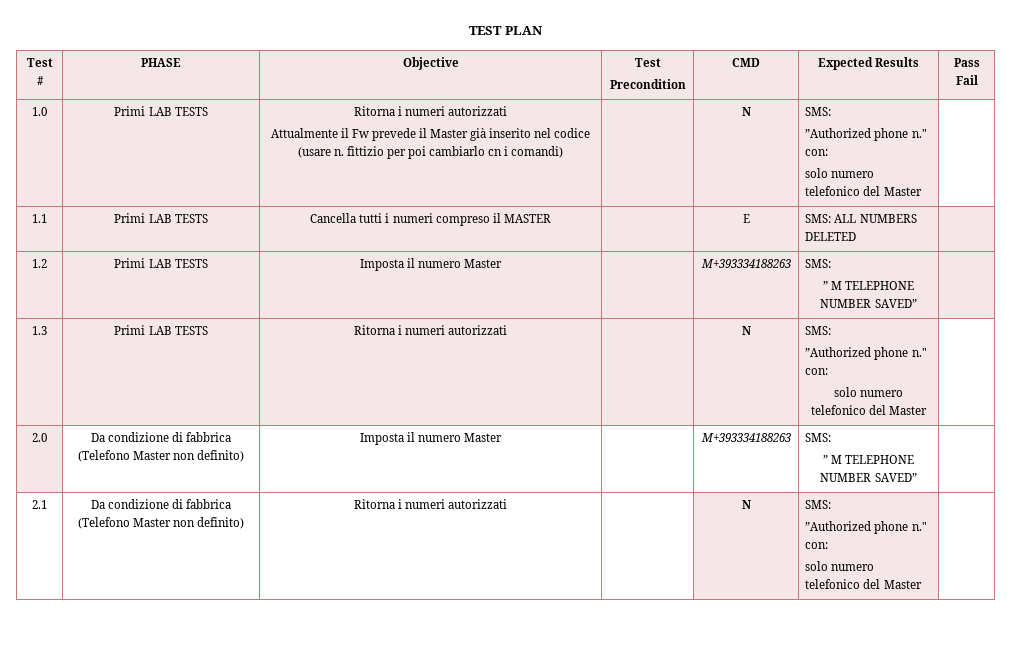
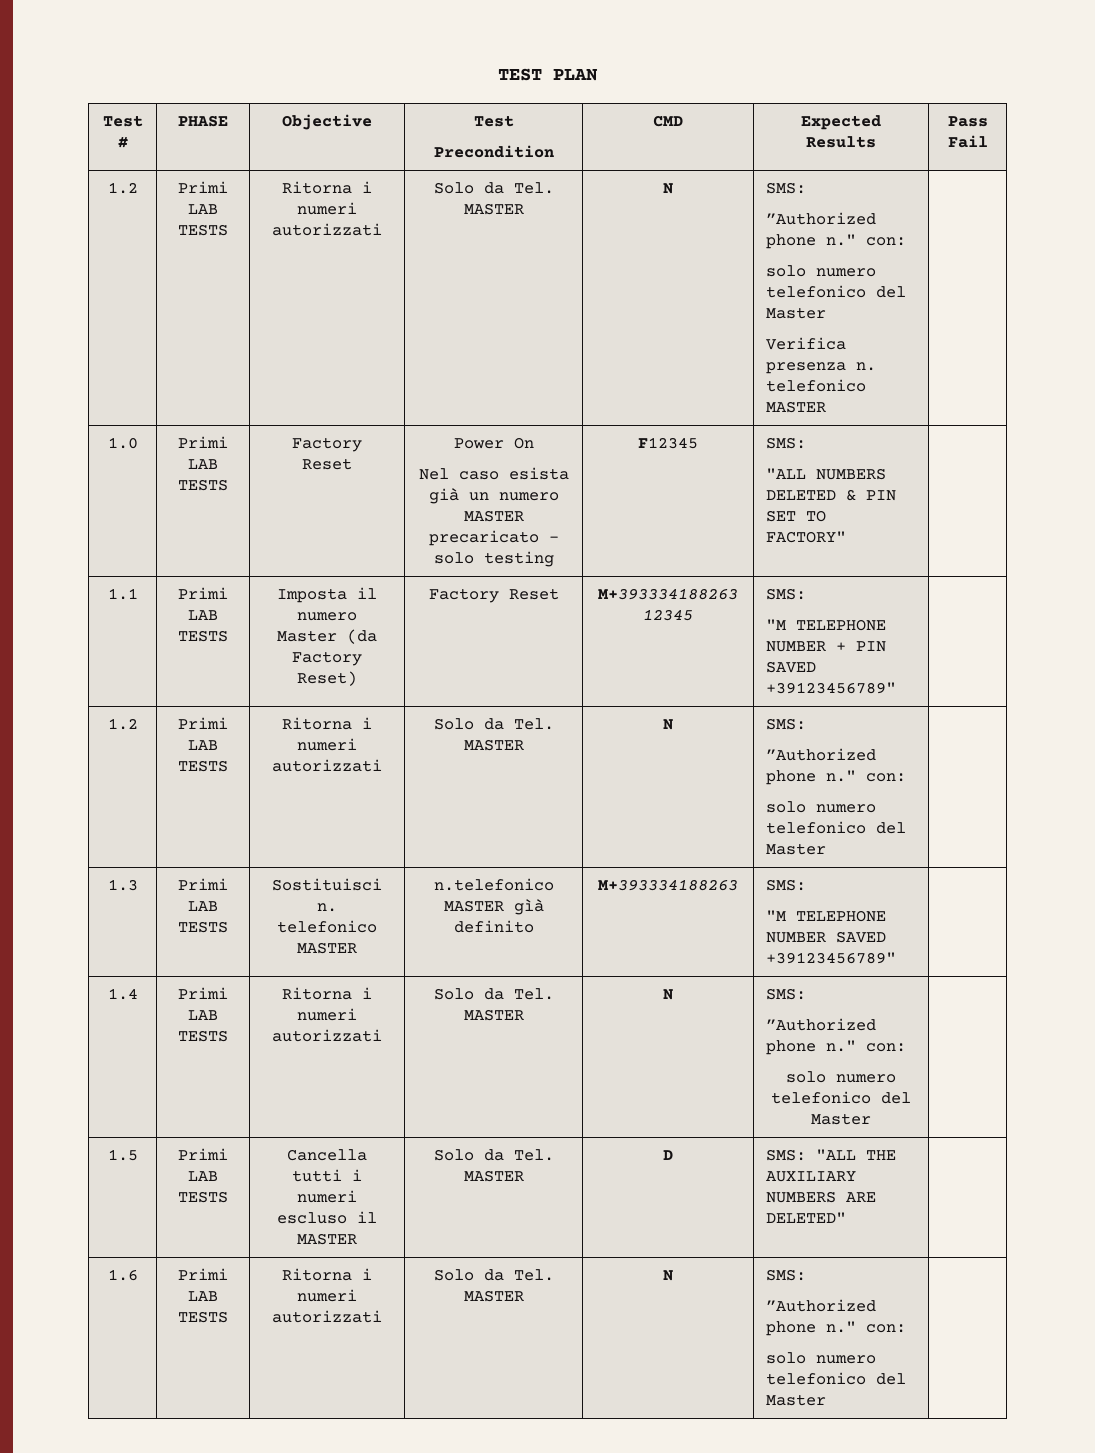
  Test # | PHASE | Objective | Test
  Precondition | CMD | Expected Results | Pass Fail
- 1.0 | Primi LAB TESTS | Ritorna i numeri autorizzati
- Attualmente il Fw prevede il Master già inserito nel codice (usare n. fittizio per poi cambiarlo cn i comandi) | | N | SMS:
+ 1.2 | Primi LAB TESTS | Ritorna i numeri autorizzati | Solo da Tel. MASTER | N | SMS:
+ ”Authorized phone n." con:
+ solo numero telefonico del Master
+ Verifica presenza n. telefonico MASTER |
+ 1.0 | Primi LAB TESTS | Factory Reset | Power On
+ Nel caso esista già un numero MASTER precaricato – solo testing | F12345 | SMS:
+ "ALL NUMBERS DELETED & PIN SET TO FACTORY" |
+ 1.1 | Primi LAB TESTS | Imposta il numero Master (da Factory Reset) | Factory Reset | M+393334188263 12345 | SMS:
+ "M TELEPHONE NUMBER + PIN SAVED +39123456789" |
+ 1.2 | Primi LAB TESTS | Ritorna i numeri autorizzati | Solo da Tel. MASTER | N | SMS:
- 1.1 | Primi LAB TESTS | Cancella tutti i numeri compreso il MASTER | | E | SMS: ALL NUMBERS DELETED |
- 1.2 | Primi LAB TESTS | Imposta il numero Master | | M+393334188263 | SMS:
- ” M TELEPHONE NUMBER SAVED” |
- 1.3 | Primi LAB TESTS | Ritorna i numeri autorizzati | | N | SMS:
+ 1.3 | Primi LAB TESTS | Sostituisci n. telefonico MASTER | n.telefonico MASTER gìà definito | M+393334188263 | SMS:
+ "M TELEPHONE NUMBER SAVED +39123456789" |
+ 1.4 | Primi LAB TESTS | Ritorna i numeri autorizzati | Solo da Tel. MASTER | N | SMS:
- 2.0 | Da condizione di fabbrica (Telefono Master non definito) | Imposta il numero Master | | M+393334188263 | SMS:
- ” M TELEPHONE NUMBER SAVED” |
- 2.1 | Da condizione di fabbrica (Telefono Master non definito) | Ritorna i numeri autorizzati | | N | SMS:
+ 1.5 | Primi LAB TESTS | Cancella tutti i numeri escluso il MASTER | Solo da Tel. MASTER | D | SMS: "ALL THE AUXILIARY NUMBERS ARE DELETED" |
+ 1.6 | Primi LAB TESTS | Ritorna i numeri autorizzati | Solo da Tel. MASTER | N | SMS:

